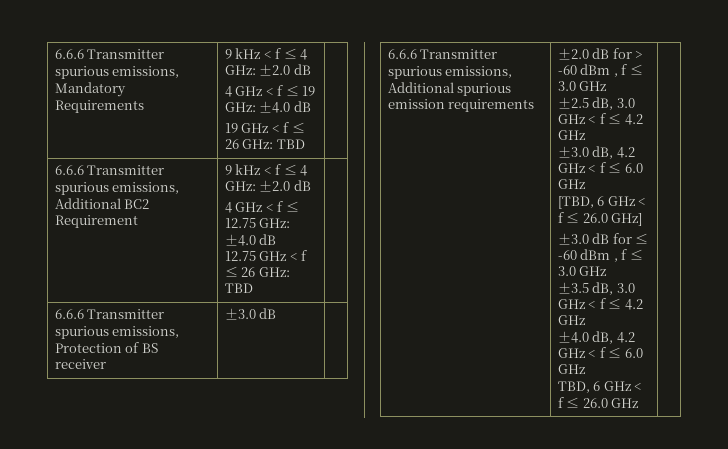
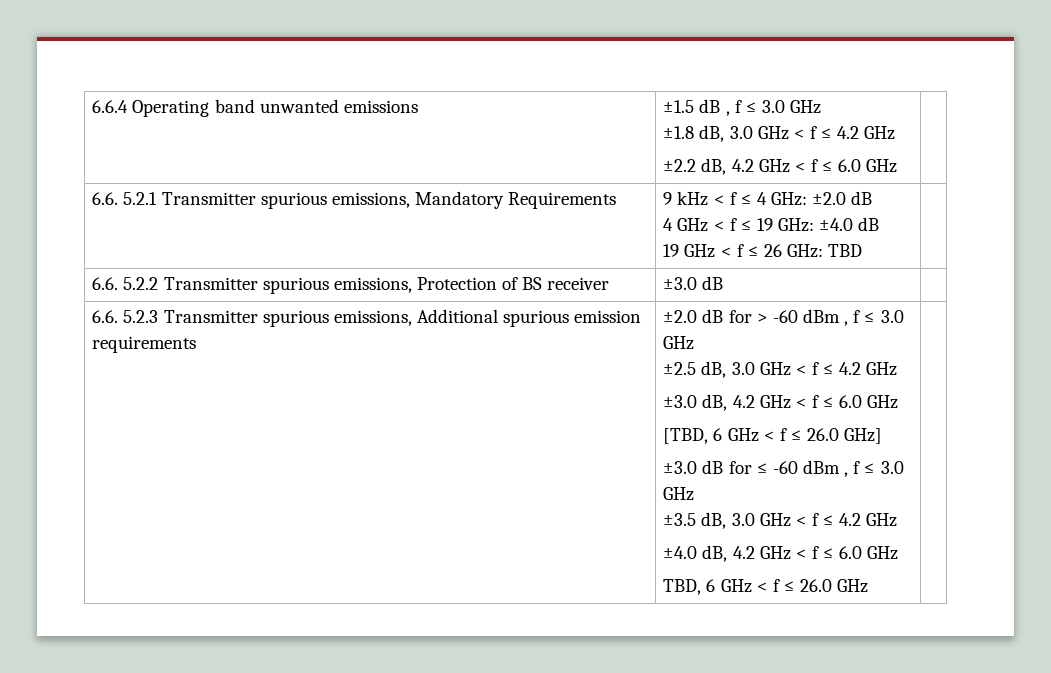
- 6.6.6 Transmitter spurious emissions, Mandatory Requirements | 9 kHz < f ≤ 4 GHz: ±2.0 dB
+ 6.6.4 Operating band unwanted emissions | ±1.5 dB , f ≤ 3.0 GHz
+ ±1.8 dB, 3.0 GHz < f ≤ 4.2 GHz
+ ±2.2 dB, 4.2 GHz < f ≤ 6.0 GHz |
+ 6.6. 5.2.1 Transmitter spurious emissions, Mandatory Requirements | 9 kHz < f ≤ 4 GHz: ±2.0 dB
- 6.6.6 Transmitter spurious emissions, Additional BC2 Requirement | 9 kHz < f ≤ 4 GHz: ±2.0 dB
- 4 GHz < f ≤ 12.75 GHz: ±4.0 dB
- 12.75 GHz < f ≤ 26 GHz: TBD |
- 6.6.6 Transmitter spurious emissions, Protection of BS receiver | ±3.0 dB |
+ 6.6. 5.2.2 Transmitter spurious emissions, Protection of BS receiver | ±3.0 dB |
- 6.6.6 Transmitter spurious emissions, Additional spurious emission requirements
+ 6.6. 5.2.3 Transmitter spurious emissions, Additional spurious emission requirements

